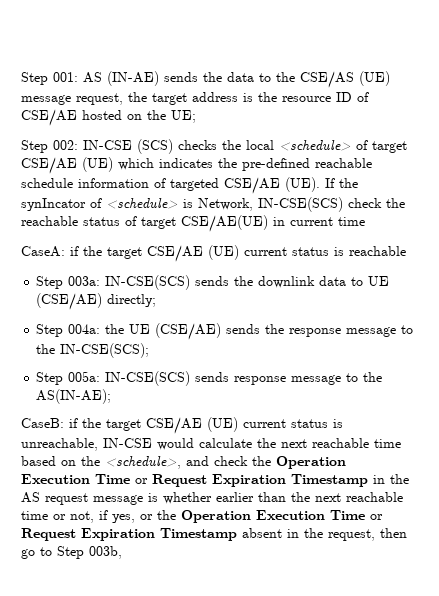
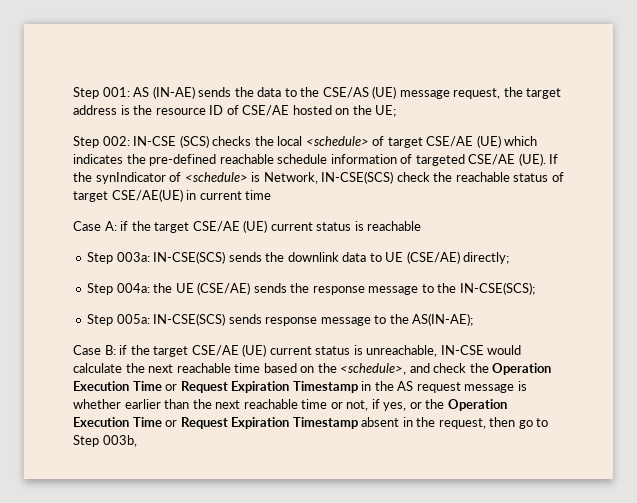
- Step 002: IN-CSE (SCS) checks the local <schedule> of target CSE/AE (UE) which indicates the pre-defined reachable schedule information of targeted CSE/AE (UE). If the synIncator of <schedule> is Network, IN-CSE(SCS) check the reachable status of target CSE/AE(UE) in current time
+ Step 002: IN-CSE (SCS) checks the local <schedule> of target CSE/AE (UE) which indicates the pre-defined reachable schedule information of targeted CSE/AE (UE). If the synIndicator of <schedule> is Network, IN-CSE(SCS) check the reachable status of target CSE/AE(UE) in current time
- CaseA: if the target CSE/AE (UE) current status is reachable
+ Case A: if the target CSE/AE (UE) current status is reachable
- CaseB:
+ Case B:

